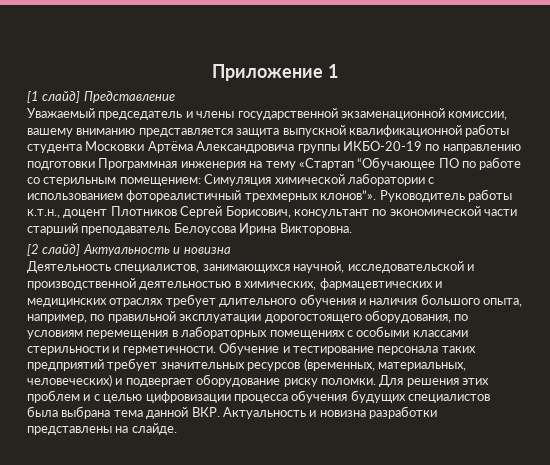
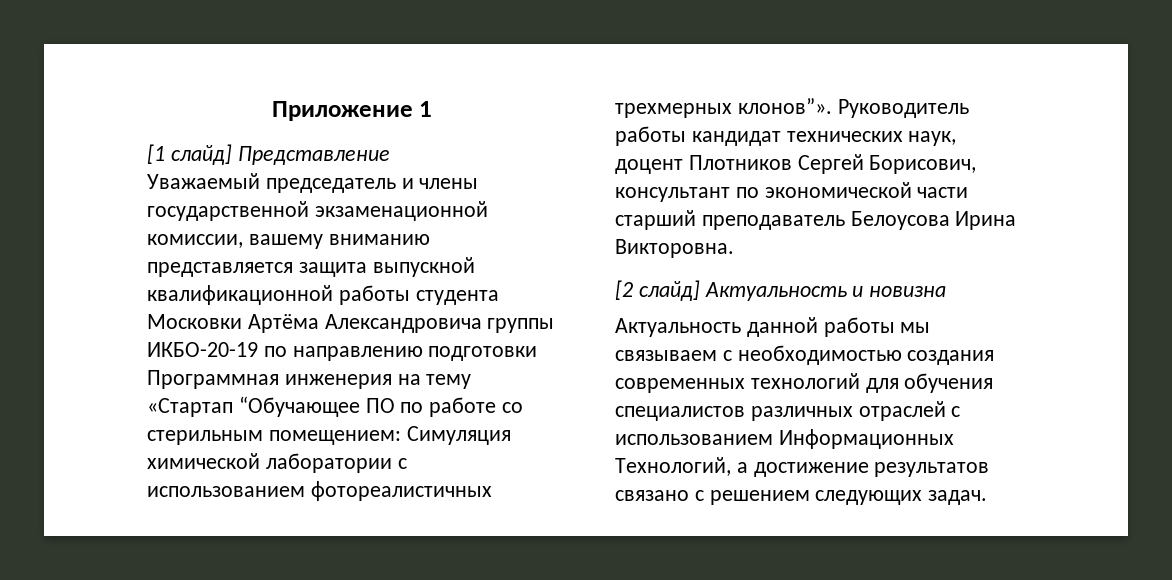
- Уважаемый председатель и члены государственной экзаменационной комиссии, вашему вниманию представляется защита выпускной квалификационной работы студента Московки Артёма Александровича группы ИКБО-20-19 по направлению подготовки Программная инженерия на тему «Стартап “Обучающее ПО по работе со стерильным помещением: Симуляция химической лаборатории с использованием фотореалистичный трехмерных клонов”».
+ Уважаемый председатель и члены государственной экзаменационной комиссии, вашему вниманию представляется защита выпускной квалификационной работы студента Московки Артёма Александровича группы ИКБО-20-19 по направлению подготовки Программная инженерия на тему «Стартап “Обучающее ПО по работе со стерильным помещением: Симуляция химической лаборатории с использованием фотореалистичных трехмерных клонов”».
- Руководитель работы к.т.н., доцент Плотников Сергей Борисович, консультант по экономической части старший преподаватель Белоусова Ирина Викторовна.
+ Руководитель работы кандидат технических наук, доцент Плотников Сергей Борисович, консультант по экономической части старший преподаватель Белоусова Ирина Викторовна.
- Деятельность специалистов, занимающихся научной, исследовательской и производственной деятельностью в химических, фармацевтических и медицинских отраслях требует длительного обучения и наличия большого опыта, например, по правильной эксплуатации дорогостоящего оборудования, по условиям перемещения в лабораторных помещениях с особыми классами стерильности и герметичности. Обучение и тестирование персонала таких предприятий требует значительных ресурсов (временных, материальных, человеческих) и подвергает оборудование риску поломки. Для решения этих проблем и с целью цифровизации процесса обучения будущих специалистов была выбрана тема данной ВКР. Актуальность и новизна разработки представлены на слайде.
+ Актуальность данной работы мы связываем с необходимостью создания современных технологий для обучения специалистов различных отраслей с использованием Информационных Технологий, а достижение результатов связано с решением следующих задач.

